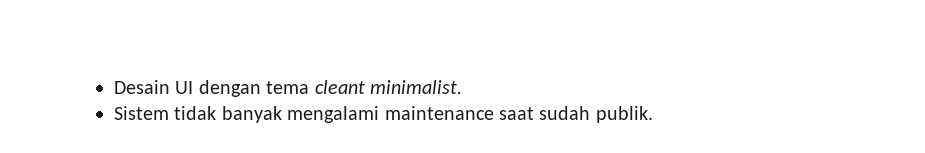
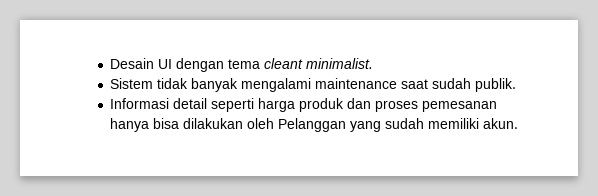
+ Informasi detail seperti harga produk dan proses pemesanan hanya bisa dilakukan oleh Pelanggan yang sudah memiliki akun.

